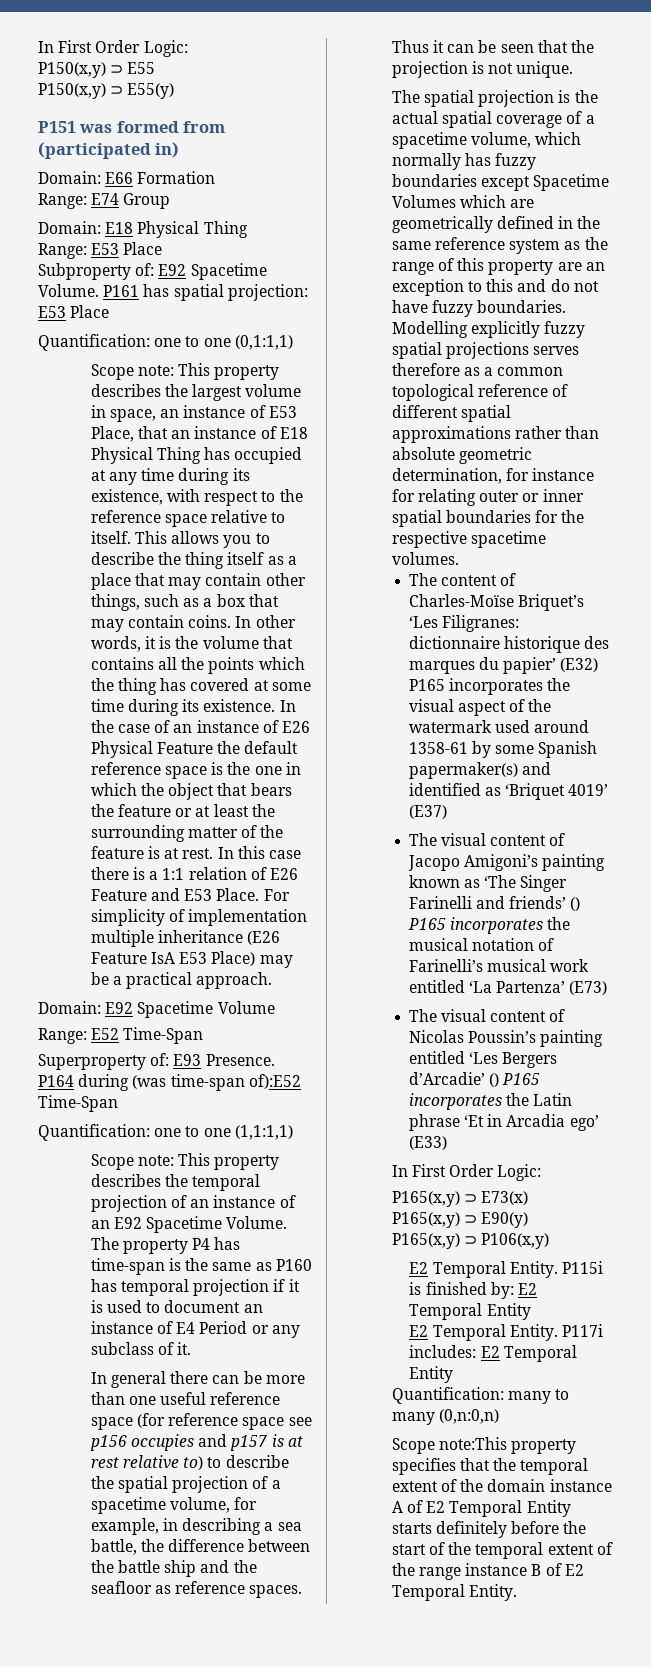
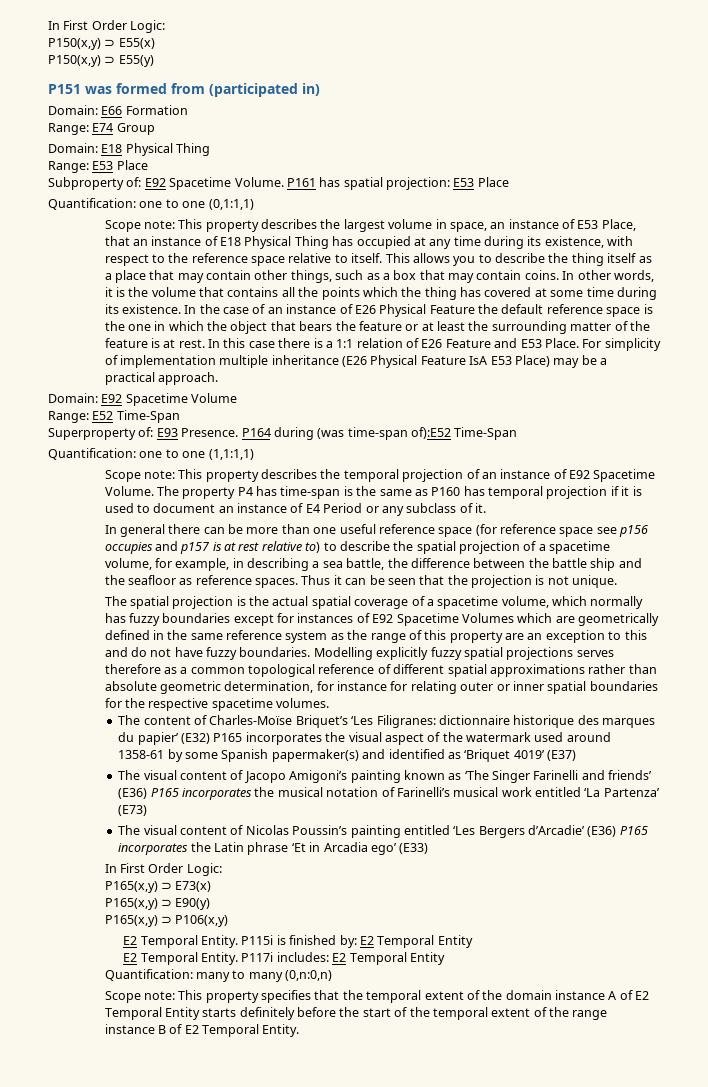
- P150(x,y) ⊃ E55
+ P150(x,y) ⊃ E55(x)
- For simplicity of implementation multiple inheritance (E26 Feature IsA E53 Place) may be a practical approach.
+ For simplicity of implementation multiple inheritance (E26 Physical Feature IsA E53 Place) may be a practical approach.
- Scope note: This property describes the temporal projection of an instance of an E92 Spacetime Volume.
+ Scope note: This property describes the temporal projection of an instance of E92 Spacetime Volume.
- The spatial projection is the actual spatial coverage of a spacetime volume, which normally has fuzzy boundaries except Spacetime Volumes which are geometrically defined in the same reference system as the range of this property are an exception to this and do not have fuzzy boundaries.
+ The spatial projection is the actual spatial coverage of a spacetime volume, which normally has fuzzy boundaries except for instances of E92 Spacetime Volumes which are geometrically defined in the same reference system as the range of this property are an exception to this and do not have fuzzy boundaries.
- The visual content of Jacopo Amigoni’s painting known as ‘The Singer Farinelli and friends’ () P165 incorporates the musical notation of Farinelli’s musical work entitled ‘La Partenza’ (E73)
+ The visual content of Jacopo Amigoni’s painting known as ‘The Singer Farinelli and friends’ (E36) P165 incorporates the musical notation of Farinelli’s musical work entitled ‘La Partenza’ (E73)
- The visual content of Nicolas Poussin’s painting entitled ‘Les Bergers d’Arcadie’ () P165 incorporates the Latin phrase ‘Et in Arcadia ego’ (E33)
+ The visual content of Nicolas Poussin’s painting entitled ‘Les Bergers d’Arcadie’ (E36) P165 incorporates the Latin phrase ‘Et in Arcadia ego’ (E33)
- Scope note:This property specifies that the temporal extent of the domain instance A of E2 Temporal Entity starts definitely before the start of the temporal extent of the range instance B of E2 Temporal Entity.
+ Scope note: This property specifies that the temporal extent of the domain instance A of E2 Temporal Entity starts definitely before the start of the temporal extent of the range instance B of E2 Temporal Entity.

